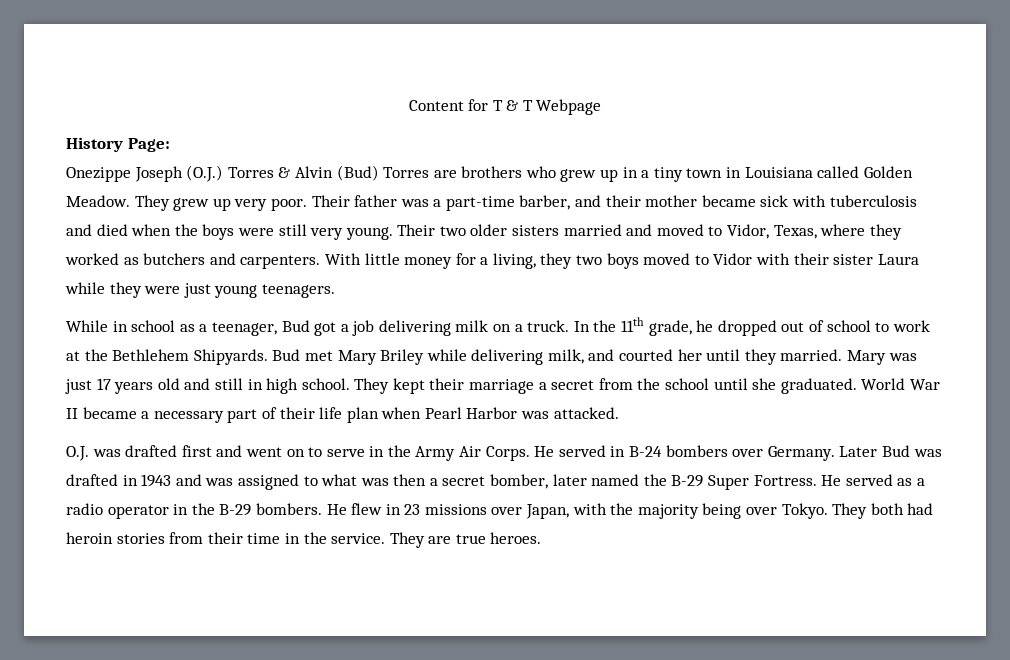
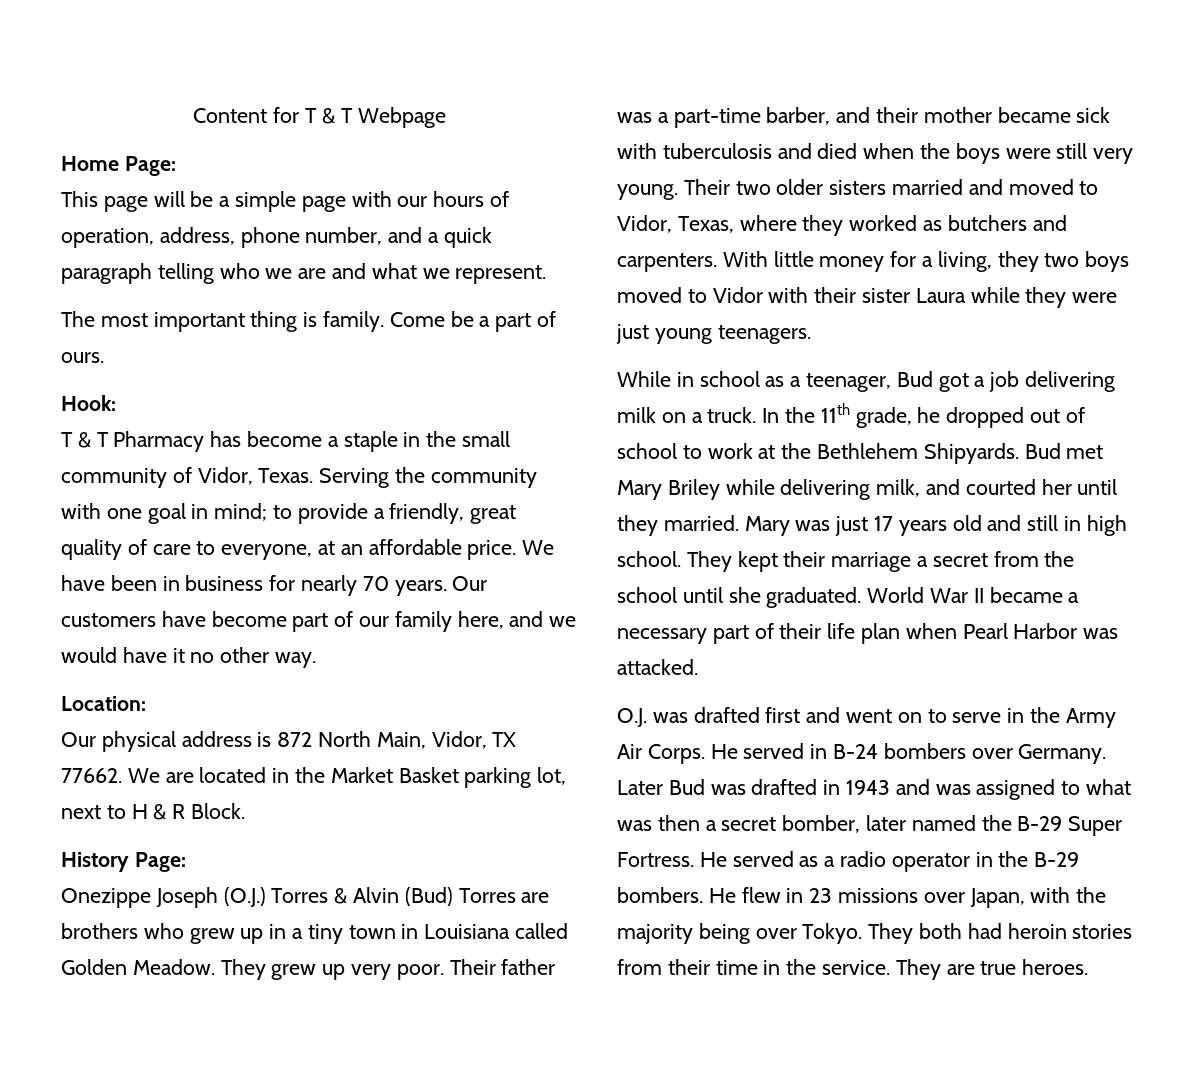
+ Home Page:
+ This page will be a simple page with our hours of operation, address, phone number, and a quick paragraph telling who we are and what we represent.
+ The most important thing is family. Come be a part of ours.
+ Hook:
+ T & T Pharmacy has become a staple in the small community of Vidor, Texas. Serving the community with one goal in mind; to provide a friendly, great quality of care to everyone, at an affordable price. We have been in business for nearly 70 years. Our customers have become part of our family here, and we would have it no other way.
+ Location:
+ Our physical address is 872 North Main, Vidor, TX 77662. We are located in the Market Basket parking lot, next to H & R Block.

